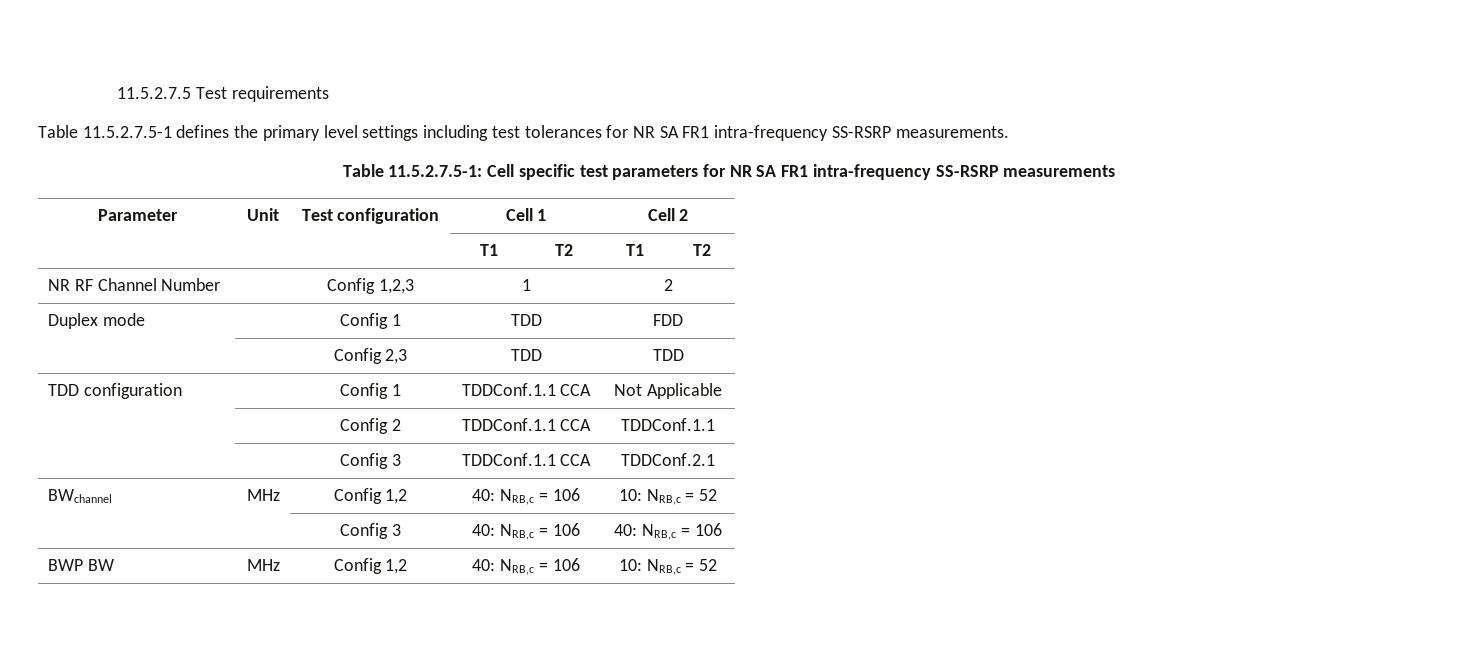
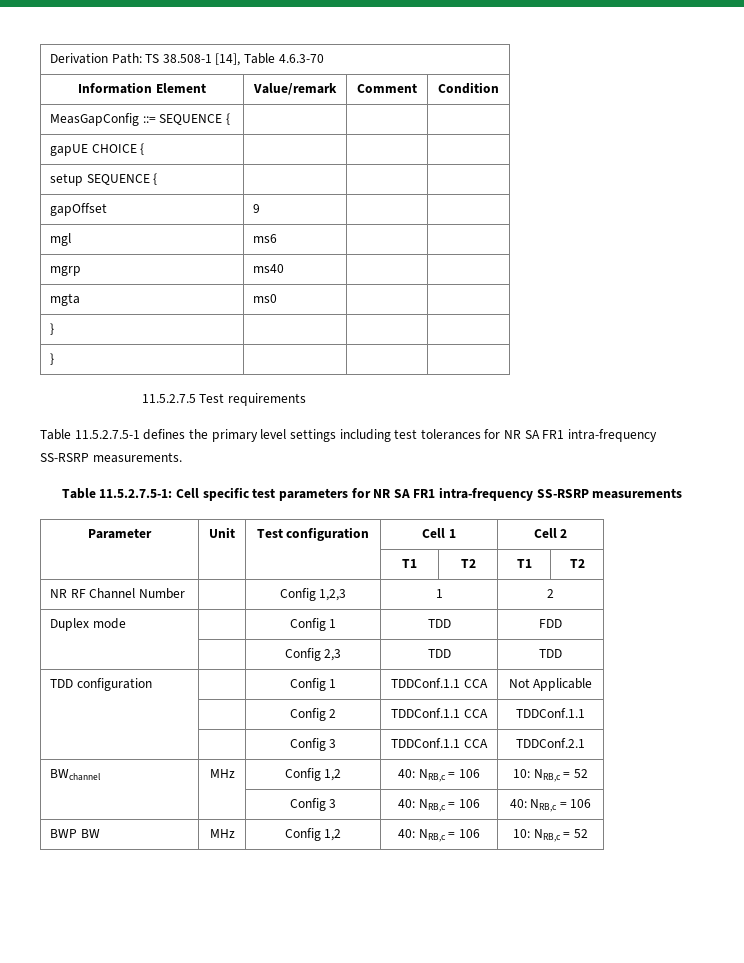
+ Derivation Path: TS 38.508-1 [14], Table 4.6.3-70
+ Information Element | Value/remark | Comment | Condition
+ MeasGapConfig ::= SEQUENCE { | | |
+ gapUE CHOICE { | | |
+ setup SEQUENCE { | | |
+ gapOffset | 9 | |
+ mgl | ms6 | |
+ mgrp | ms40 | |
+ mgta | ms0 | |
+ } | | |
+ } | | |

